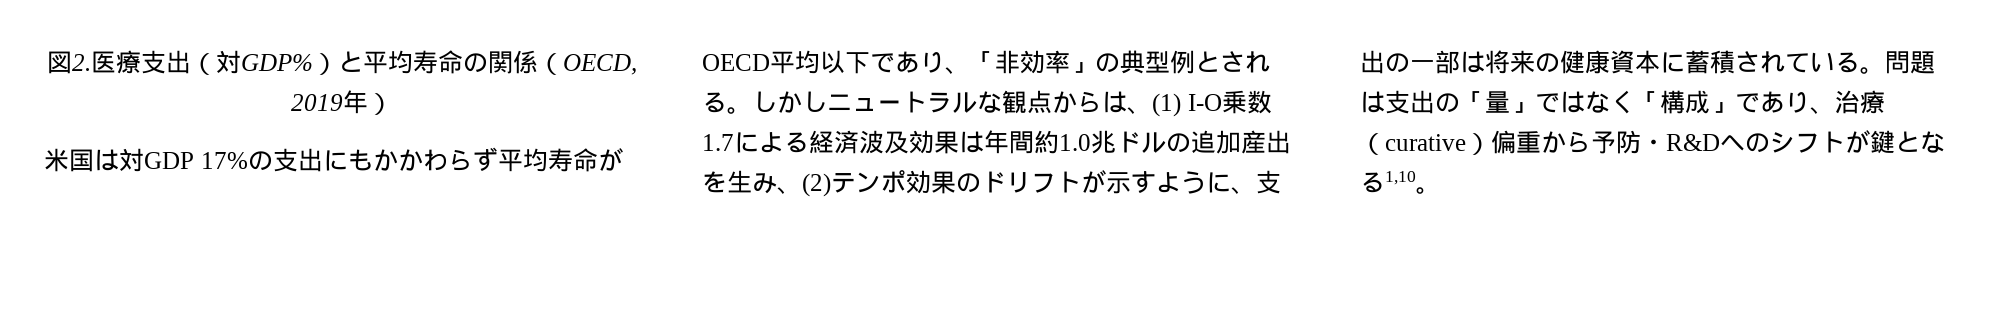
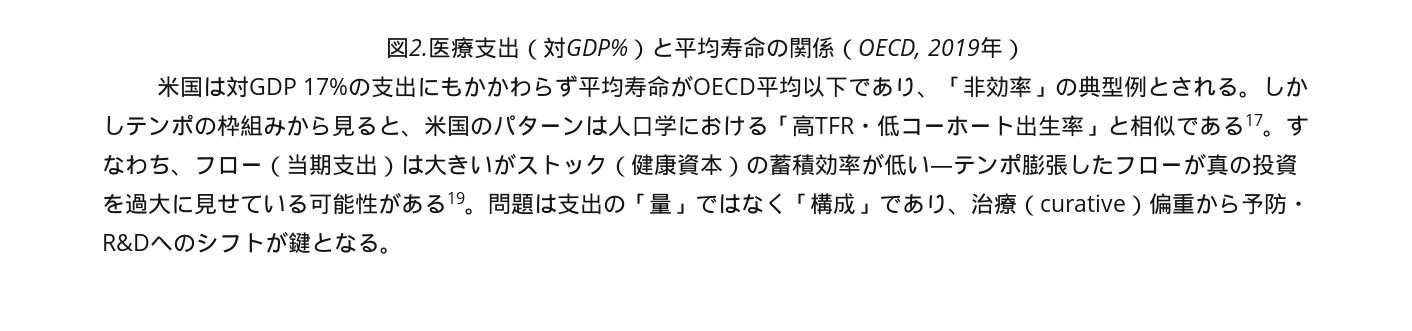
- しかしニュートラルな観点からは、(1) I-O乗数1.7による経済波及効果は年間約1.0兆ドルの追加産出を生み、(2)テンポ効果のドリフトが示すように、支出の一部は将来の健康資本に蓄積されている。
+ しかしテンポの枠組みから見ると、米国のパターンは人口学における「高TFR・低コーホート出生率」と相似である17。すなわち、フロー（当期支出）は大きいがストック（健康資本）の蓄積効率が低い—テンポ膨張したフローが真の投資を過大に見せている可能性がある19。
- 問題は支出の「量」ではなく「構成」であり、治療（curative）偏重から予防・R&Dへのシフトが鍵となる1,10。
+ 問題は支出の「量」ではなく「構成」であり、治療（curative）偏重から予防・R&Dへのシフトが鍵となる。

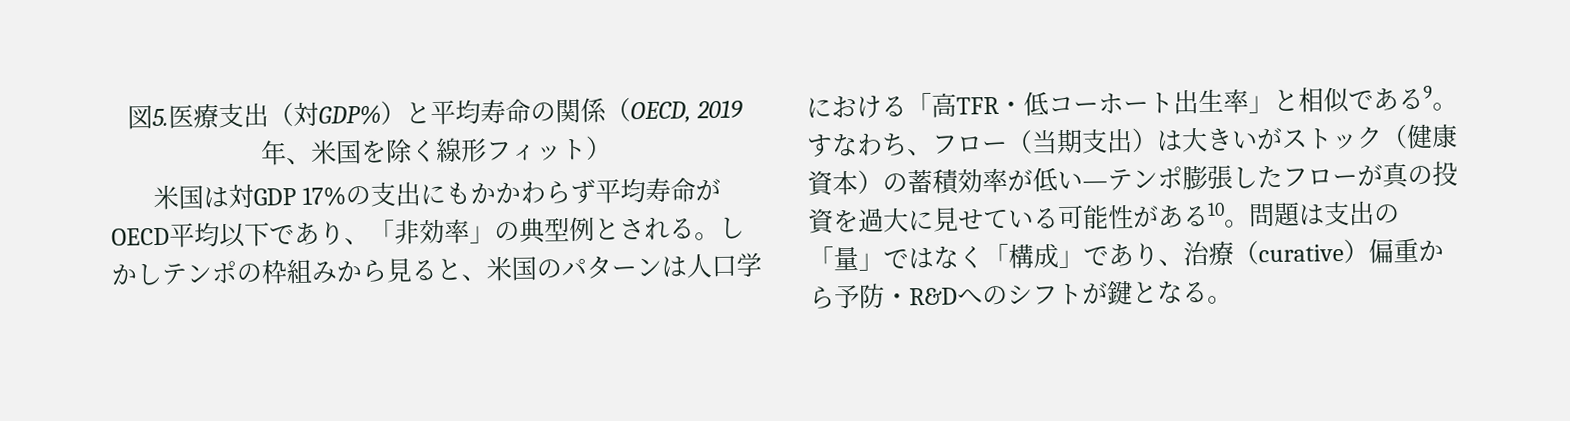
- 図2.医療支出（対GDP%）と平均寿命の関係（OECD, 2019年）
+ 図5.医療支出（対GDP%）と平均寿命の関係（OECD, 2019年、米国を除く線形フィット）
- しかしテンポの枠組みから見ると、米国のパターンは人口学における「高TFR・低コーホート出生率」と相似である17。
+ しかしテンポの枠組みから見ると、米国のパターンは人口学における「高TFR・低コーホート出生率」と相似である9。
- すなわち、フロー（当期支出）は大きいがストック（健康資本）の蓄積効率が低い—テンポ膨張したフローが真の投資を過大に見せている可能性がある19。
+ すなわち、フロー（当期支出）は大きいがストック（健康資本）の蓄積効率が低い—テンポ膨張したフローが真の投資を過大に見せている可能性がある10。

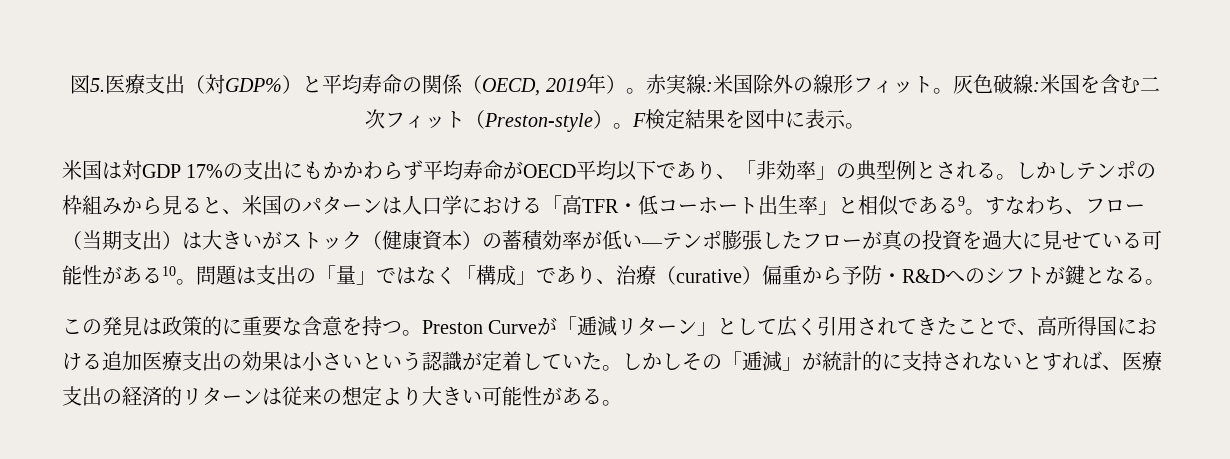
- 図5.医療支出（対GDP%）と平均寿命の関係（OECD, 2019年、米国を除く線形フィット）
+ 図5.医療支出（対GDP%）と平均寿命の関係（OECD, 2019年）。赤実線:米国除外の線形フィット。灰色破線:米国を含む二次フィット（Preston-style）。F検定結果を図中に表示。
+ この発見は政策的に重要な含意を持つ。Preston Curveが「逓減リターン」として広く引用されてきたことで、高所得国における追加医療支出の効果は小さいという認識が定着していた。しかしその「逓減」が統計的に支持されないとすれば、医療支出の経済的リターンは従来の想定より大きい可能性がある。

